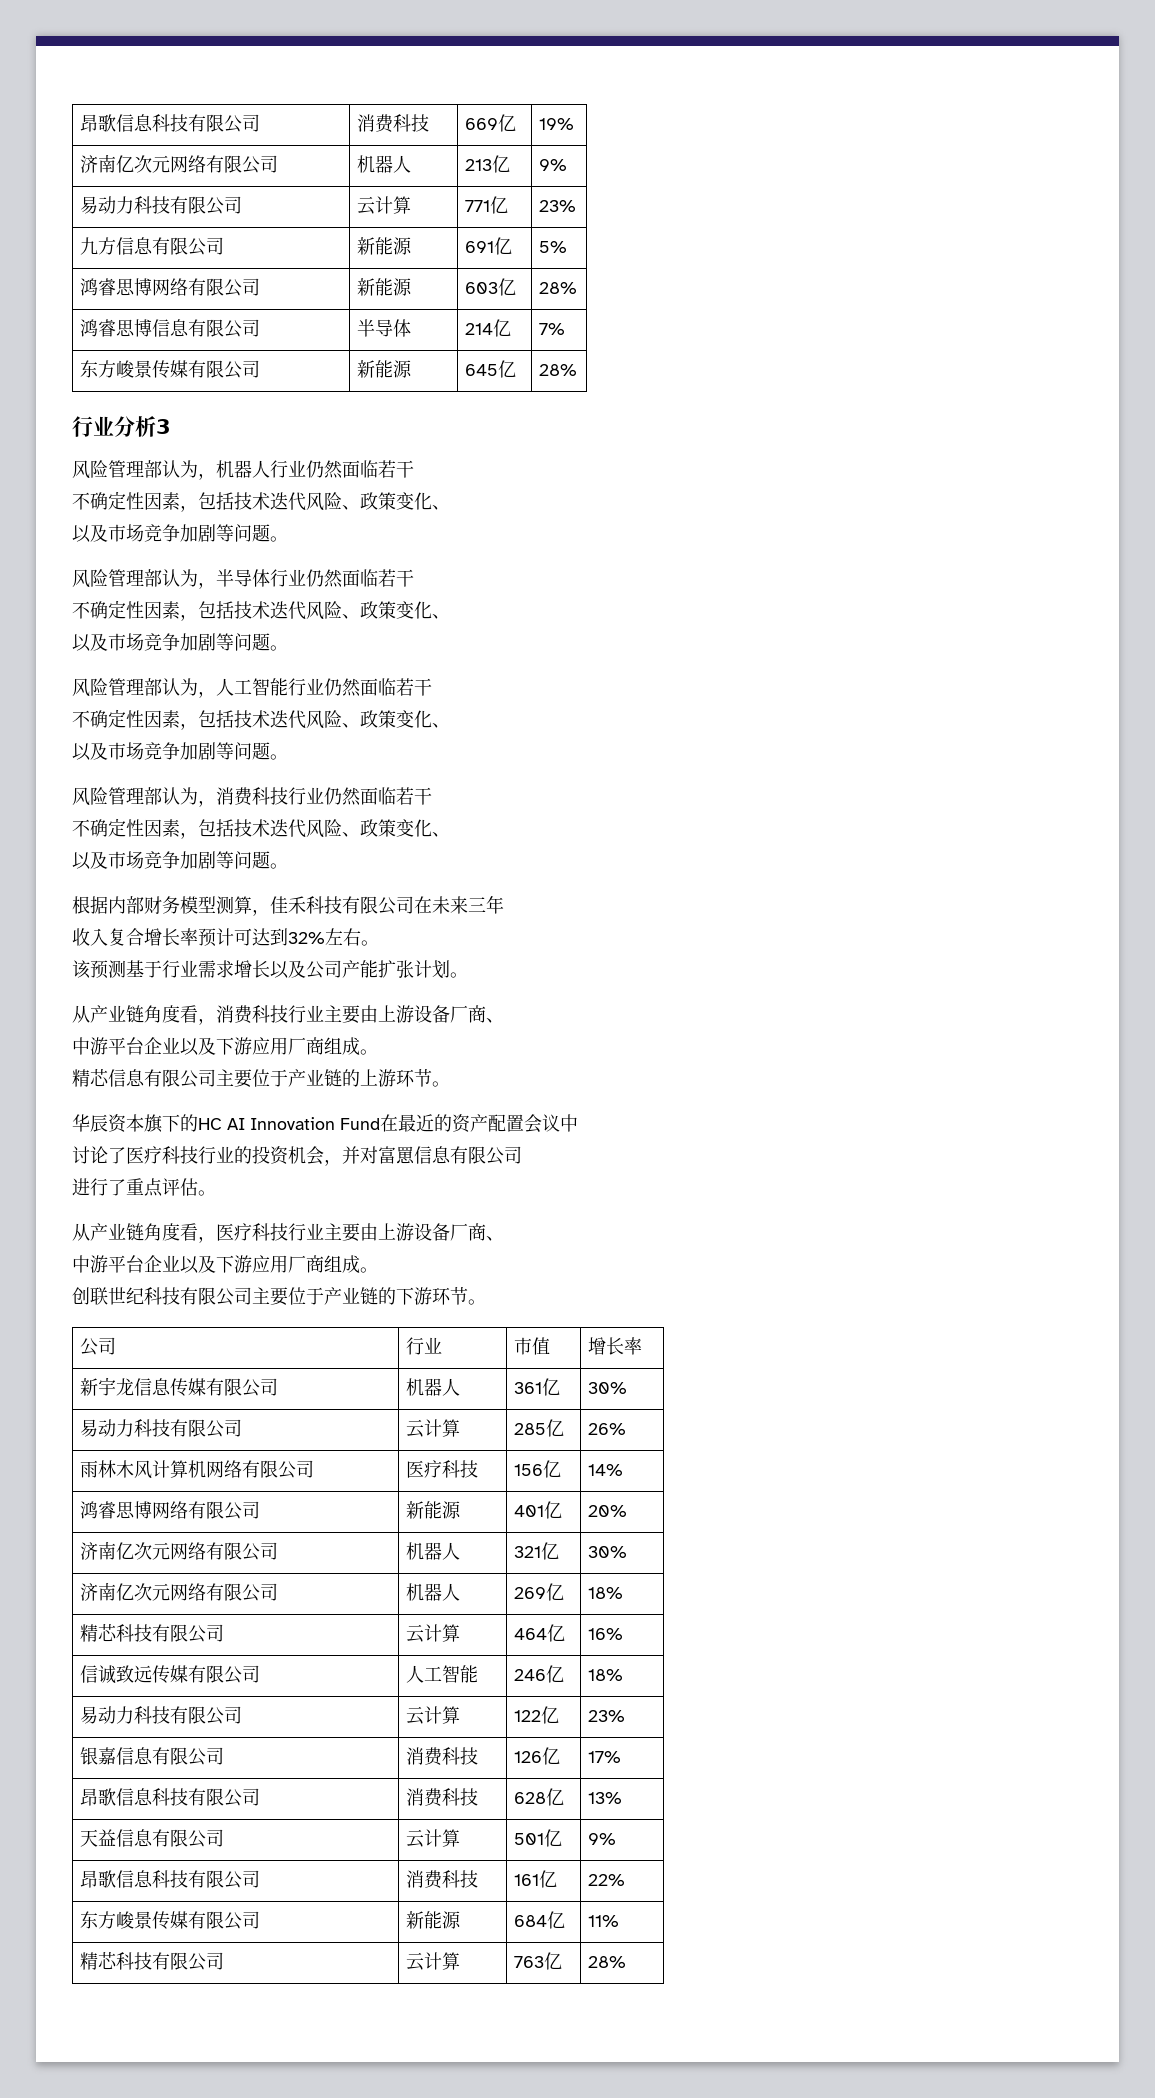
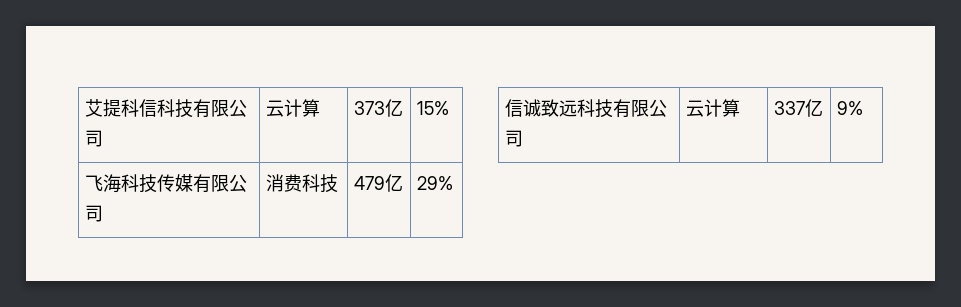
- 昂歌信息科技有限公司 | 消费科技 | 669亿 | 19%
- 济南亿次元网络有限公司 | 机器人 | 213亿 | 9%
- 易动力科技有限公司 | 云计算 | 771亿 | 23%
- 九方信息有限公司 | 新能源 | 691亿 | 5%
- 鸿睿思博网络有限公司 | 新能源 | 603亿 | 28%
- 鸿睿思博信息有限公司 | 半导体 | 214亿 | 7%
- 东方峻景传媒有限公司 | 新能源 | 645亿 | 28%
- 行业分析3
- 风险管理部认为，机器人行业仍然面临若干
- 不确定性因素，包括技术迭代风险、政策变化、
- 以及市场竞争加剧等问题。
- 风险管理部认为，半导体行业仍然面临若干
- 不确定性因素，包括技术迭代风险、政策变化、
- 以及市场竞争加剧等问题。
- 风险管理部认为，人工智能行业仍然面临若干
- 不确定性因素，包括技术迭代风险、政策变化、
- 以及市场竞争加剧等问题。
- 风险管理部认为，消费科技行业仍然面临若干
- 不确定性因素，包括技术迭代风险、政策变化、
- 以及市场竞争加剧等问题。
- 根据内部财务模型测算，佳禾科技有限公司在未来三年
- 收入复合增长率预计可达到32%左右。
- 该预测基于行业需求增长以及公司产能扩张计划。
- 从产业链角度看，消费科技行业主要由上游设备厂商、
- 中游平台企业以及下游应用厂商组成。
- 精芯信息有限公司主要位于产业链的上游环节。
- 华辰资本旗下的HC AI Innovation Fund在最近的资产配置会议中
- 讨论了医疗科技行业的投资机会，并对富罳信息有限公司
- 进行了重点评估。
- 从产业链角度看，医疗科技行业主要由上游设备厂商、
- 中游平台企业以及下游应用厂商组成。
- 创联世纪科技有限公司主要位于产业链的下游环节。
- 公司 | 行业 | 市值 | 增长率
- 新宇龙信息传媒有限公司 | 机器人 | 361亿 | 30%
- 易动力科技有限公司 | 云计算 | 285亿 | 26%
- 雨林木风计算机网络有限公司 | 医疗科技 | 156亿 | 14%
- 鸿睿思博网络有限公司 | 新能源 | 401亿 | 20%
- 济南亿次元网络有限公司 | 机器人 | 321亿 | 30%
- 济南亿次元网络有限公司 | 机器人 | 269亿 | 18%
- 精芯科技有限公司 | 云计算 | 464亿 | 16%
- 信诚致远传媒有限公司 | 人工智能 | 246亿 | 18%
- 易动力科技有限公司 | 云计算 | 122亿 | 23%
- 银嘉信息有限公司 | 消费科技 | 126亿 | 17%
- 昂歌信息科技有限公司 | 消费科技 | 628亿 | 13%
- 天益信息有限公司 | 云计算 | 501亿 | 9%
- 昂歌信息科技有限公司 | 消费科技 | 161亿 | 22%
- 东方峻景传媒有限公司 | 新能源 | 684亿 | 11%
- 精芯科技有限公司 | 云计算 | 763亿 | 28%
+ 艾提科信科技有限公司 | 云计算 | 373亿 | 15%
+ 飞海科技传媒有限公司 | 消费科技 | 479亿 | 29%
+ 信诚致远科技有限公司 | 云计算 | 337亿 | 9%

